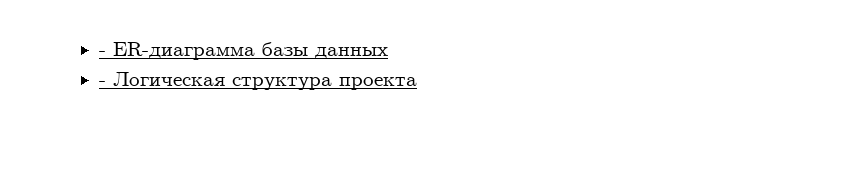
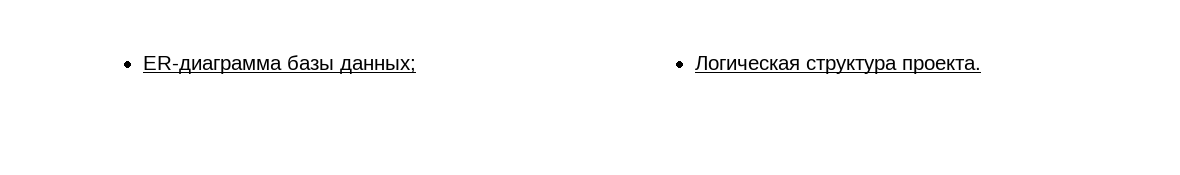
- - ER-диаграмма базы данных
- - Логическая структура проекта
+ ER-диаграмма базы данных;
+ Логическая структура проекта.

